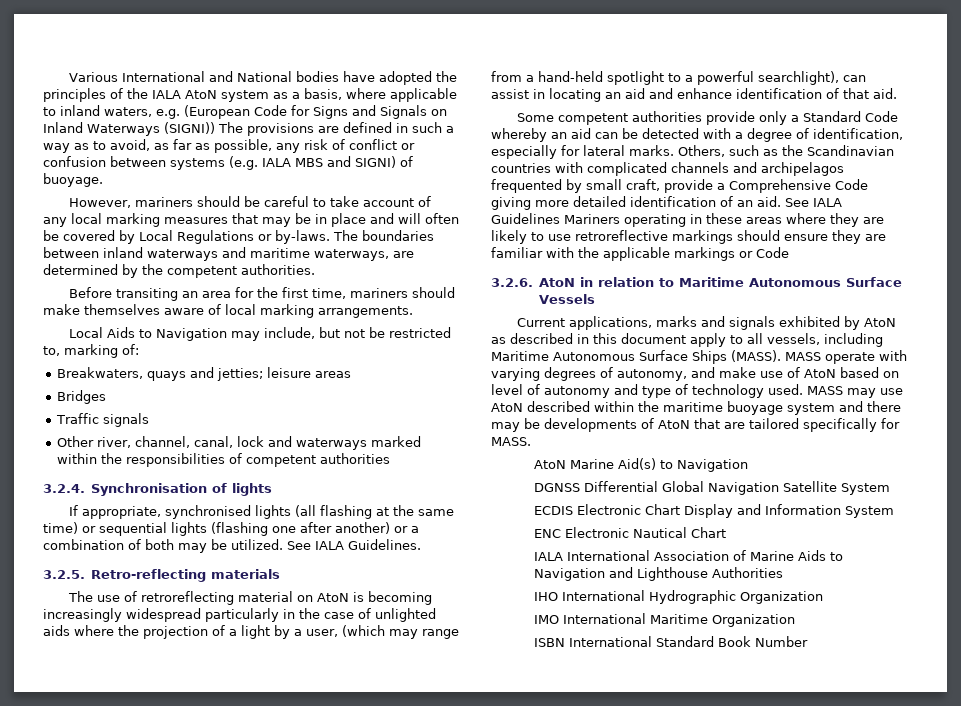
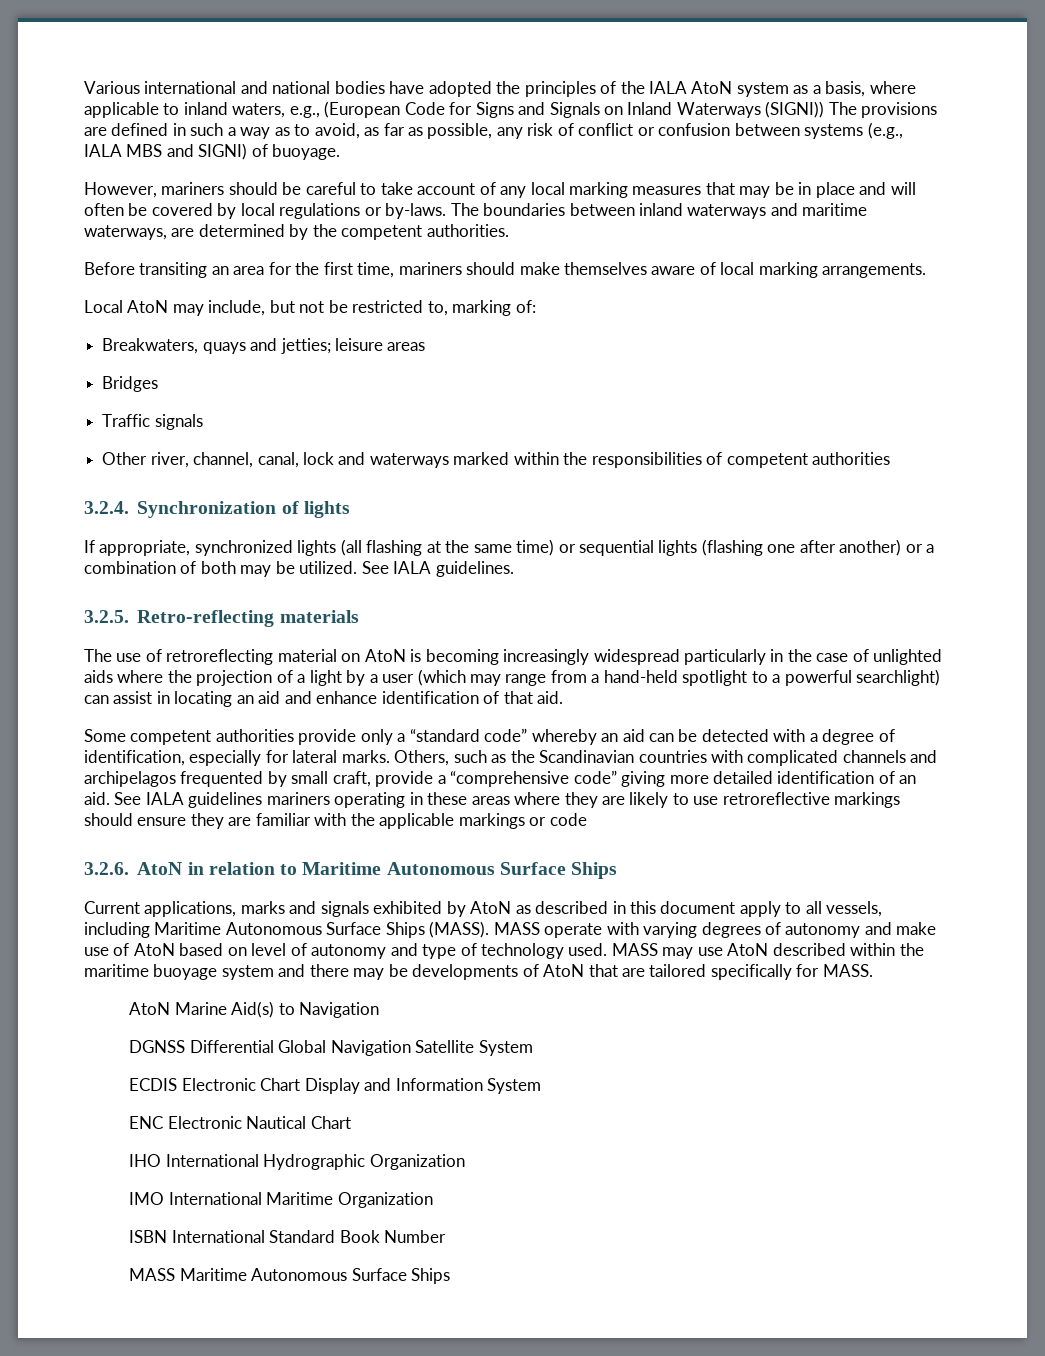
- Various International and National bodies have adopted the principles of the IALA AtoN system as a basis, where applicable to inland waters, e.g. (European Code for Signs and Signals on Inland Waterways (SIGNI)) The provisions are defined in such a way as to avoid, as far as possible, any risk of conflict or confusion between systems (e.g. IALA MBS and SIGNI) of buoyage.
+ Various international and national bodies have adopted the principles of the IALA AtoN system as a basis, where applicable to inland waters, e.g., (European Code for Signs and Signals on Inland Waterways (SIGNI)) The provisions are defined in such a way as to avoid, as far as possible, any risk of conflict or confusion between systems (e.g., IALA MBS and SIGNI) of buoyage.
- However, mariners should be careful to take account of any local marking measures that may be in place and will often be covered by Local Regulations or by-laws.
+ However, mariners should be careful to take account of any local marking measures that may be in place and will often be covered by local regulations or by-laws.
- Local Aids to Navigation may include, but not be restricted to, marking of:
+ Local AtoN may include, but not be restricted to, marking of:
- 3.2.4. Synchronisation of lights
+ 3.2.4. Synchronization of lights
- If appropriate, synchronised lights (all flashing at the same time) or sequential lights (flashing one after another) or a combination of both may be utilized.
+ If appropriate, synchronized lights (all flashing at the same time) or sequential lights (flashing one after another) or a combination of both may be utilized.
- See IALA Guidelines.
+ See IALA guidelines.
- The use of retroreflecting material on AtoN is becoming increasingly widespread particularly in the case of unlighted aids where the projection of a light by a user, (which may range from a hand‐held spotlight to a powerful searchlight), can assist in locating an aid and enhance identification of that aid.
+ The use of retroreflecting material on AtoN is becoming increasingly widespread particularly in the case of unlighted aids where the projection of a light by a user (which may range from a hand‐held spotlight to a powerful searchlight) can assist in locating an aid and enhance identification of that aid.
- Some competent authorities provide only a Standard Code whereby an aid can be detected with a degree of identification, especially for lateral marks.
+ Some competent authorities provide only a “standard code” whereby an aid can be detected with a degree of identification, especially for lateral marks.
- Others, such as the Scandinavian countries with complicated channels and archipelagos frequented by small craft, provide a Comprehensive Code giving more detailed identification of an aid.
+ Others, such as the Scandinavian countries with complicated channels and archipelagos frequented by small craft, provide a “comprehensive code” giving more detailed identification of an aid.
- See IALA Guidelines Mariners operating in these areas where they are likely to use retroreflective markings should ensure they are familiar with the applicable markings or Code
+ See IALA guidelines mariners operating in these areas where they are likely to use retroreflective markings should ensure they are familiar with the applicable markings or code
- 3.2.6. AtoN in relation to Maritime Autonomous Surface Vessels
+ 3.2.6. AtoN in relation to Maritime Autonomous Surface Ships
- MASS operate with varying degrees of autonomy, and make use of AtoN based on level of autonomy and type of technology used.
+ MASS operate with varying degrees of autonomy and make use of AtoN based on level of autonomy and type of technology used.
- IALA International Association of Marine Aids to Navigation and Lighthouse Authorities
+ MASS Maritime Autonomous Surface Ships

